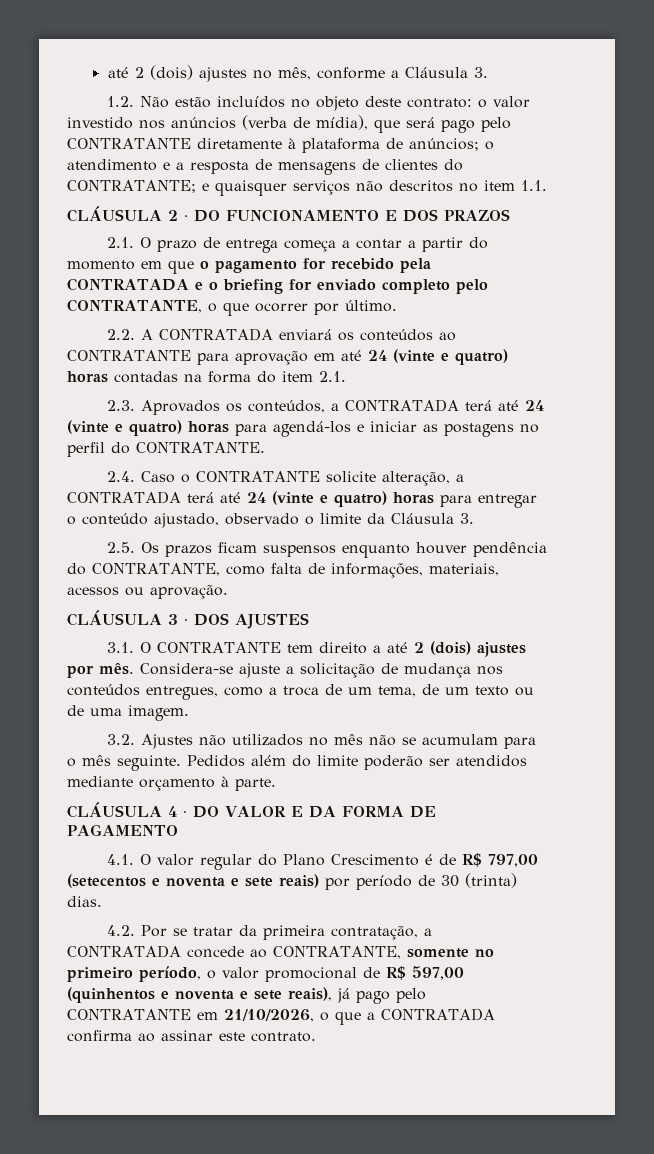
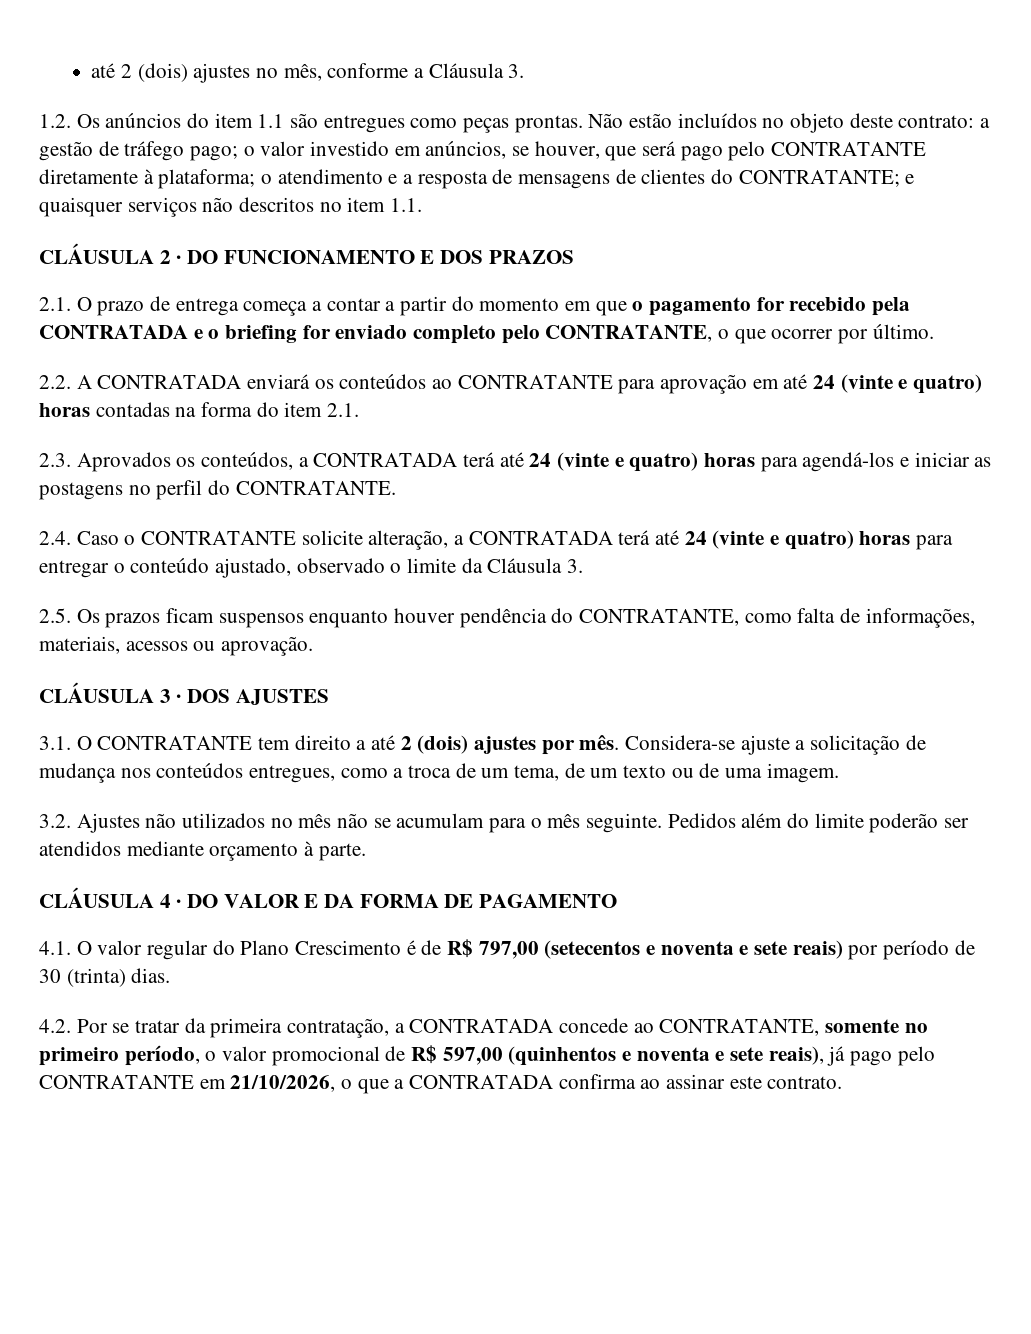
- 1.2. Não estão incluídos no objeto deste contrato: o valor investido nos anúncios (verba de mídia), que será pago pelo CONTRATANTE diretamente à plataforma de anúncios; o atendimento e a resposta de mensagens de clientes do CONTRATANTE; e quaisquer serviços não descritos no item 1.1.
+ 1.2. Os anúncios do item 1.1 são entregues como peças prontas. Não estão incluídos no objeto deste contrato: a gestão de tráfego pago; o valor investido em anúncios, se houver, que será pago pelo CONTRATANTE diretamente à plataforma; o atendimento e a resposta de mensagens de clientes do CONTRATANTE; e quaisquer serviços não descritos no item 1.1.

